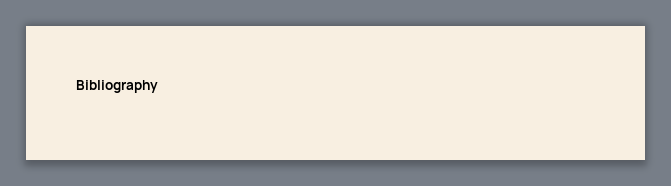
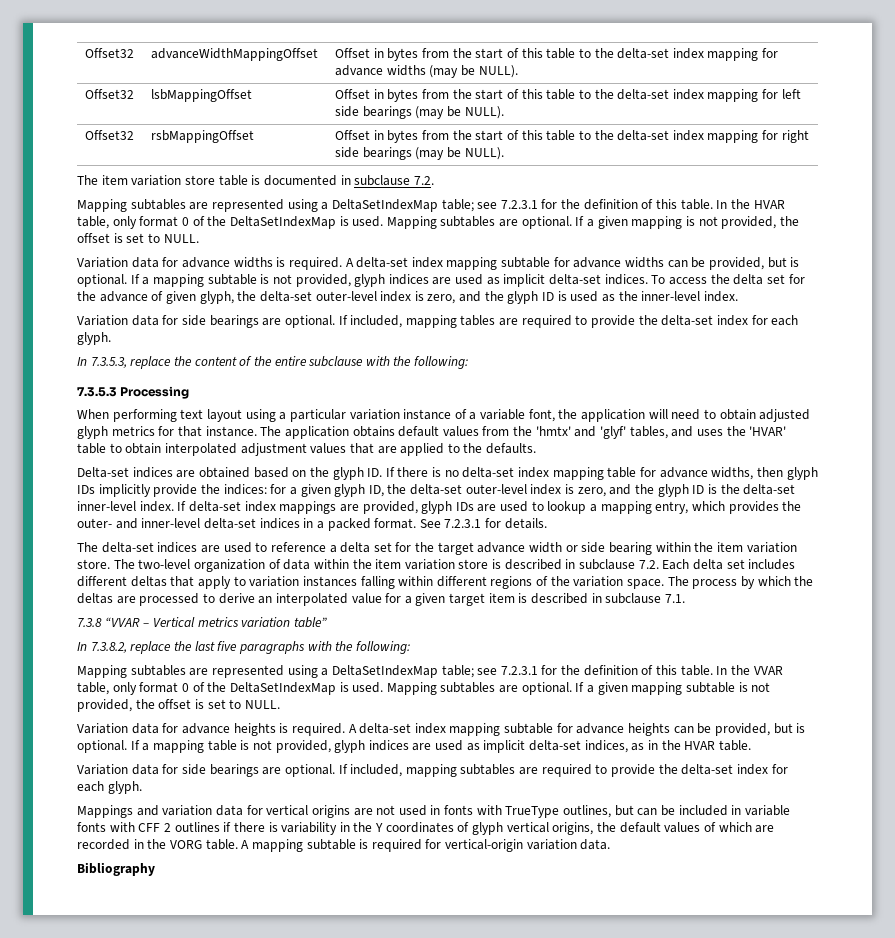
+ Offset32 | advanceWidthMappingOffset | Offset in bytes from the start of this table to the delta-set index mapping for advance widths (may be NULL).
+ Offset32 | lsbMappingOffset | Offset in bytes from the start of this table to the delta-set index mapping for left side bearings (may be NULL).
+ Offset32 | rsbMappingOffset | Offset in bytes from the start of this table to the delta-set index mapping for right side bearings (may be NULL).
+ The item variation store table is documented in subclause 7.2.
+ Mapping subtables are represented using a DeltaSetIndexMap table; see 7.2.3.1 for the definition of this table. In the HVAR table, only format 0 of the DeltaSetIndexMap is used. Mapping subtables are optional. If a given mapping is not provided, the offset is set to NULL.
+ Variation data for advance widths is required. A delta-set index mapping subtable for advance widths can be provided, but is optional. If a mapping subtable is not provided, glyph indices are used as implicit delta-set indices. To access the delta set for the advance of given glyph, the delta-set outer-level index is zero, and the glyph ID is used as the inner-level index.
+ Variation data for side bearings are optional. If included, mapping tables are required to provide the delta-set index for each glyph.
+ In 7.3.5.3, replace the content of the entire subclause with the following:
+ 7.3.5.3 Processing
+ When performing text layout using a particular variation instance of a variable font, the application will need to obtain adjusted glyph metrics for that instance. The application obtains default values from the 'hmtx' and 'glyf' tables, and uses the 'HVAR' table to obtain interpolated adjustment values that are applied to the defaults.
+ Delta-set indices are obtained based on the glyph ID. If there is no delta-set index mapping table for advance widths, then glyph IDs implicitly provide the indices: for a given glyph ID, the delta-set outer-level index is zero, and the glyph ID is the delta-set inner-level index. If delta-set index mappings are provided, glyph IDs are used to lookup a mapping entry, which provides the outer- and inner-level delta-set indices in a packed format. See 7.2.3.1 for details.
+ The delta-set indices are used to reference a delta set for the target advance width or side bearing within the item variation store. The two-level organization of data within the item variation store is described in subclause 7.2. Each delta set includes different deltas that apply to variation instances falling within different regions of the variation space. The process by which the deltas are processed to derive an interpolated value for a given target item is described in subclause 7.1.
+ 7.3.8 “VVAR – Vertical metrics variation table”
+ In 7.3.8.2, replace the last five paragraphs with the following:
+ Mapping subtables are represented using a DeltaSetIndexMap table; see 7.2.3.1 for the definition of this table. In the VVAR table, only format 0 of the DeltaSetIndexMap is used. Mapping subtables are optional. If a given mapping subtable is not provided, the offset is set to NULL.
+ Variation data for advance heights is required. A delta-set index mapping subtable for advance heights can be provided, but is optional. If a mapping table is not provided, glyph indices are used as implicit delta-set indices, as in the HVAR table.
+ Variation data for side bearings are optional. If included, mapping subtables are required to provide the delta-set index for each glyph.
+ Mappings and variation data for vertical origins are not used in fonts with TrueType outlines, but can be included in variable fonts with CFF 2 outlines if there is variability in the Y coordinates of glyph vertical origins, the default values of which are recorded in the VORG table. A mapping subtable is required for vertical-origin variation data.

